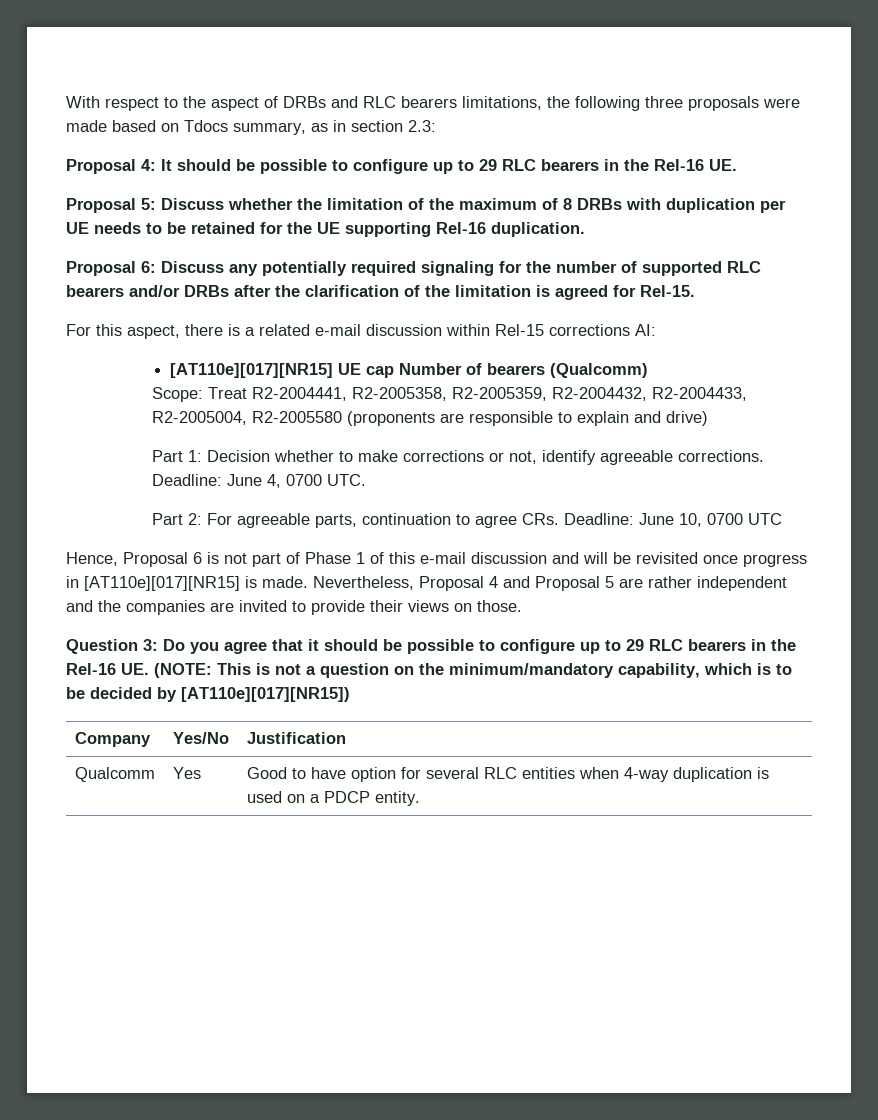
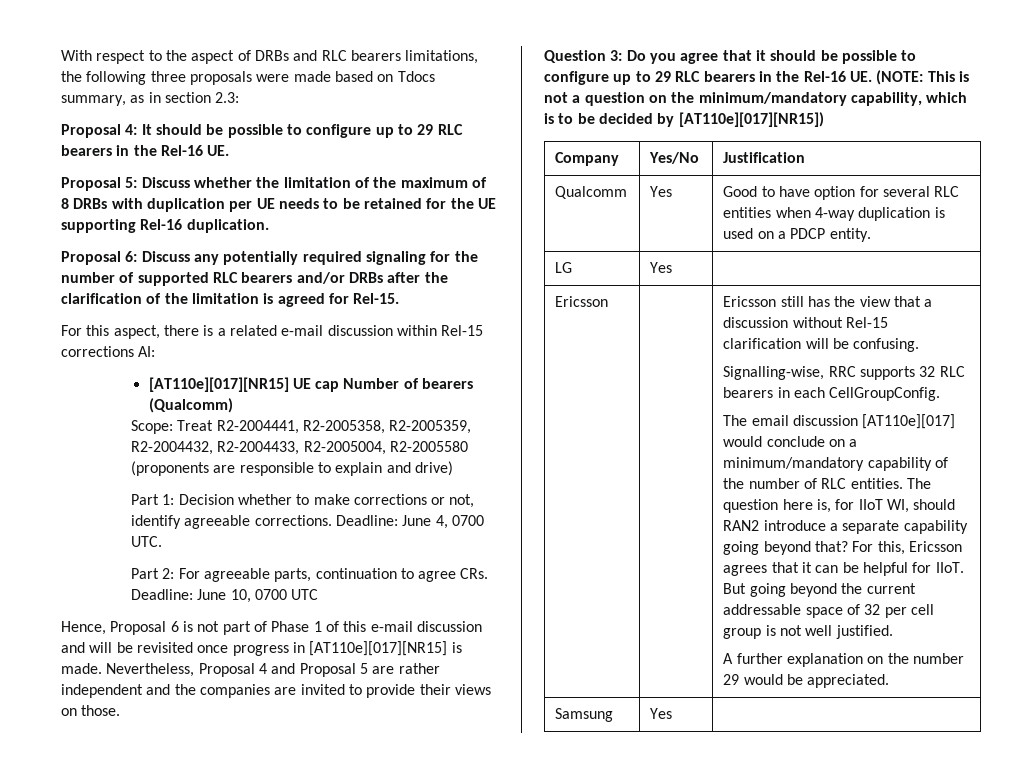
+ LG | Yes |
+ Ericsson | | Ericsson still has the view that a discussion without Rel-15 clarification will be confusing.
+ Signalling-wise, RRC supports 32 RLC bearers in each CellGroupConfig.
+ The email discussion [AT110e][017] would conclude on a minimum/mandatory capability of the number of RLC entities. The question here is, for IIoT WI, should RAN2 introduce a separate capability going beyond that? For this, Ericsson agrees that it can be helpful for IIoT. But going beyond the current addressable space of 32 per cell group is not well justified.
+ A further explanation on the number 29 would be appreciated.
+ Samsung | Yes |

